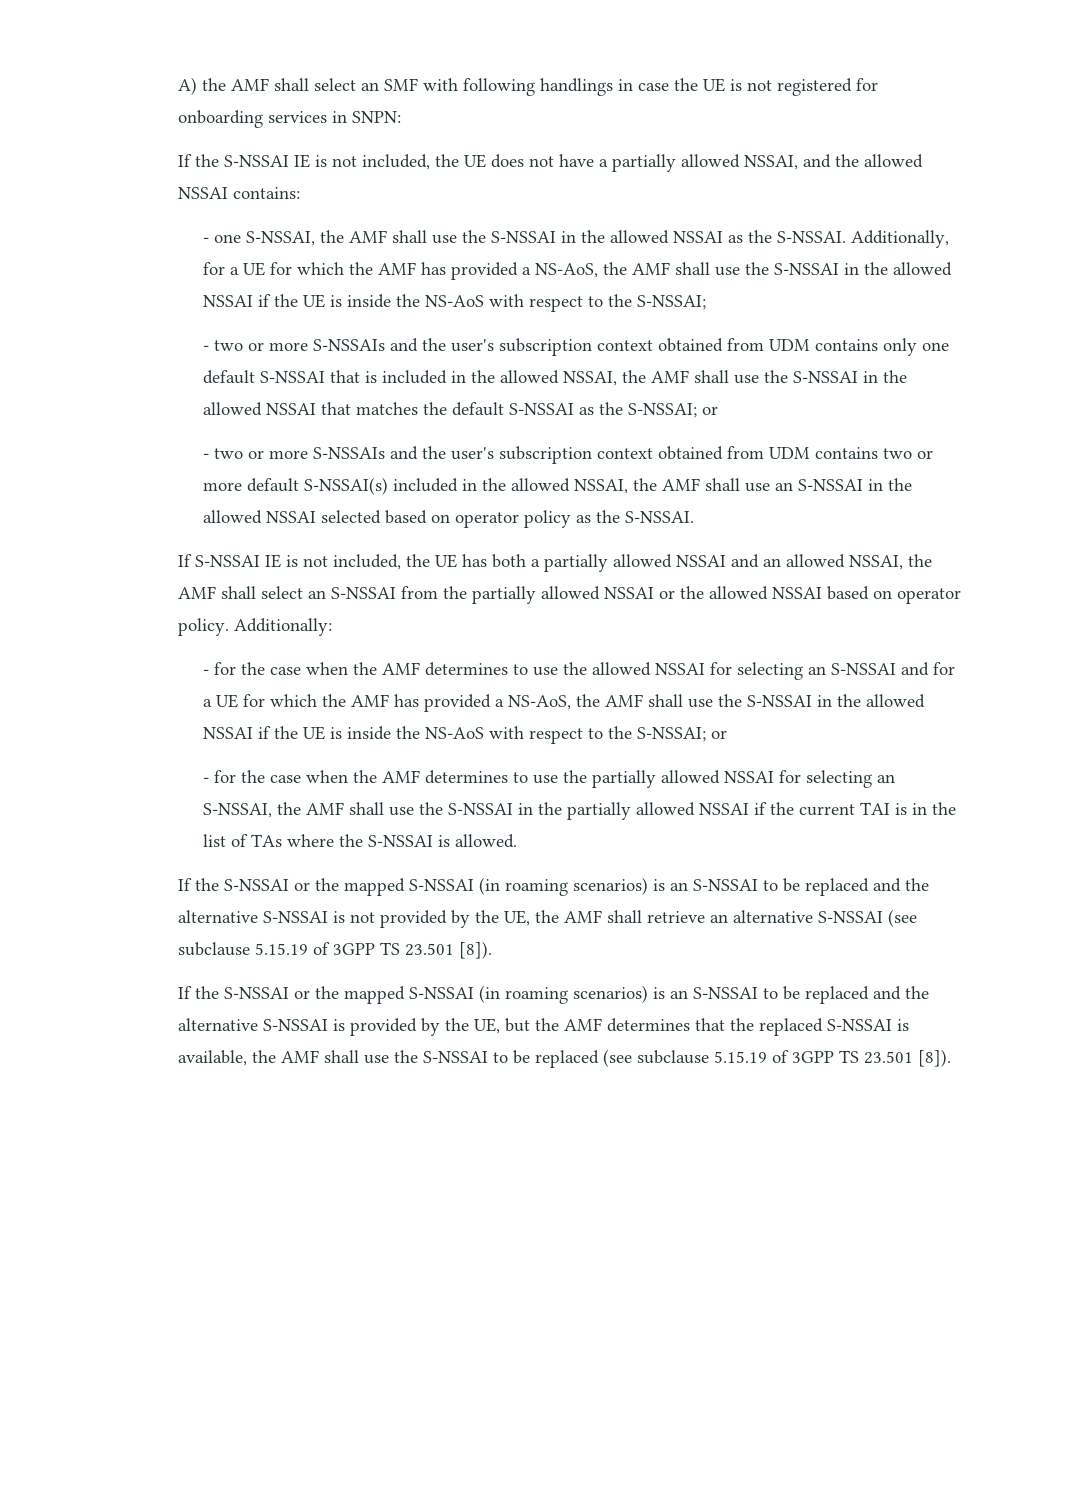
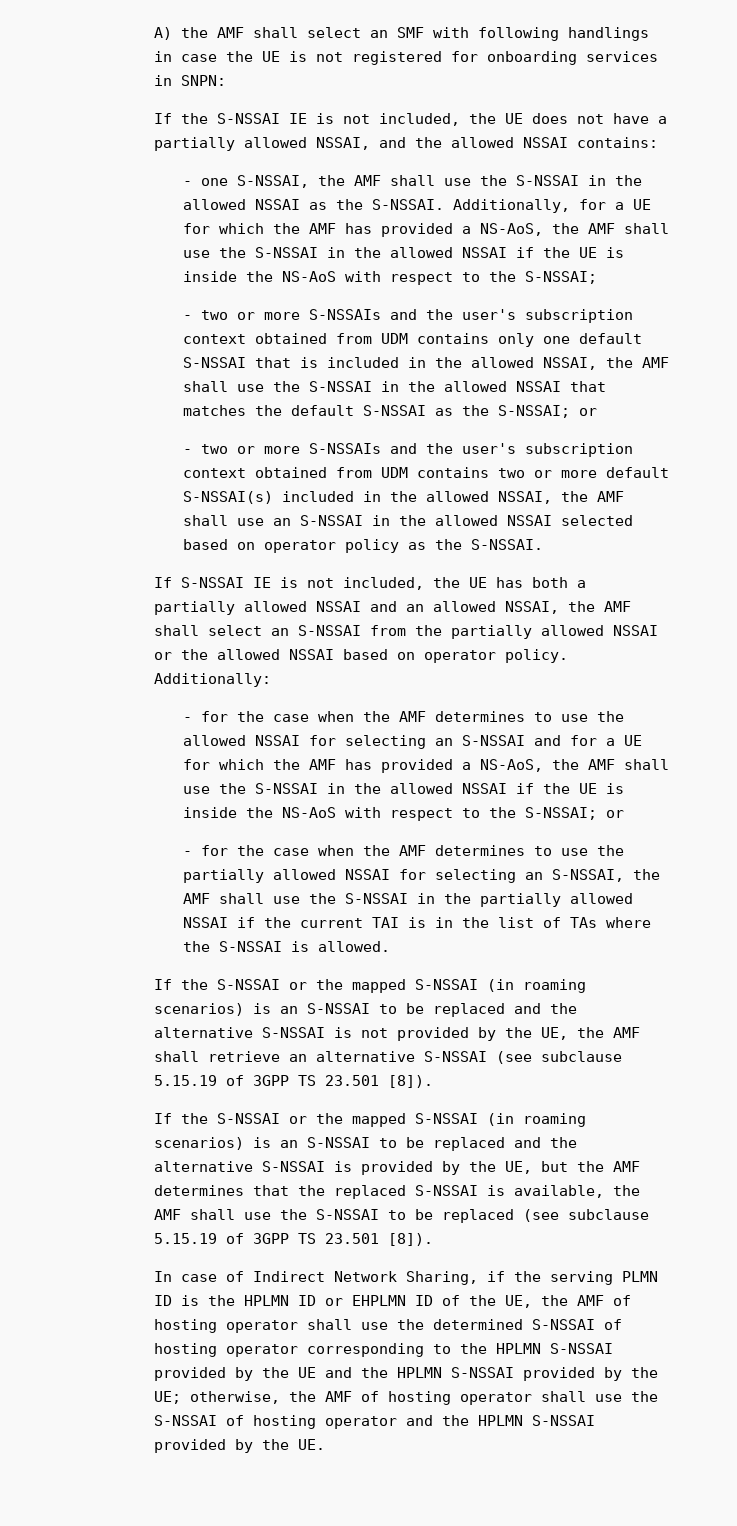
+ In case of Indirect Network Sharing, if the serving PLMN ID is the HPLMN ID or EHPLMN ID of the UE, the AMF of hosting operator shall use the determined S-NSSAI of hosting operator corresponding to the HPLMN S-NSSAI provided by the UE and the HPLMN S-NSSAI provided by the UE; otherwise, the AMF of hosting operator shall use the S-NSSAI of hosting operator and the HPLMN S-NSSAI provided by the UE.

